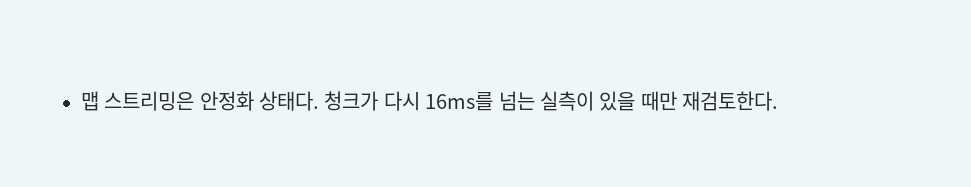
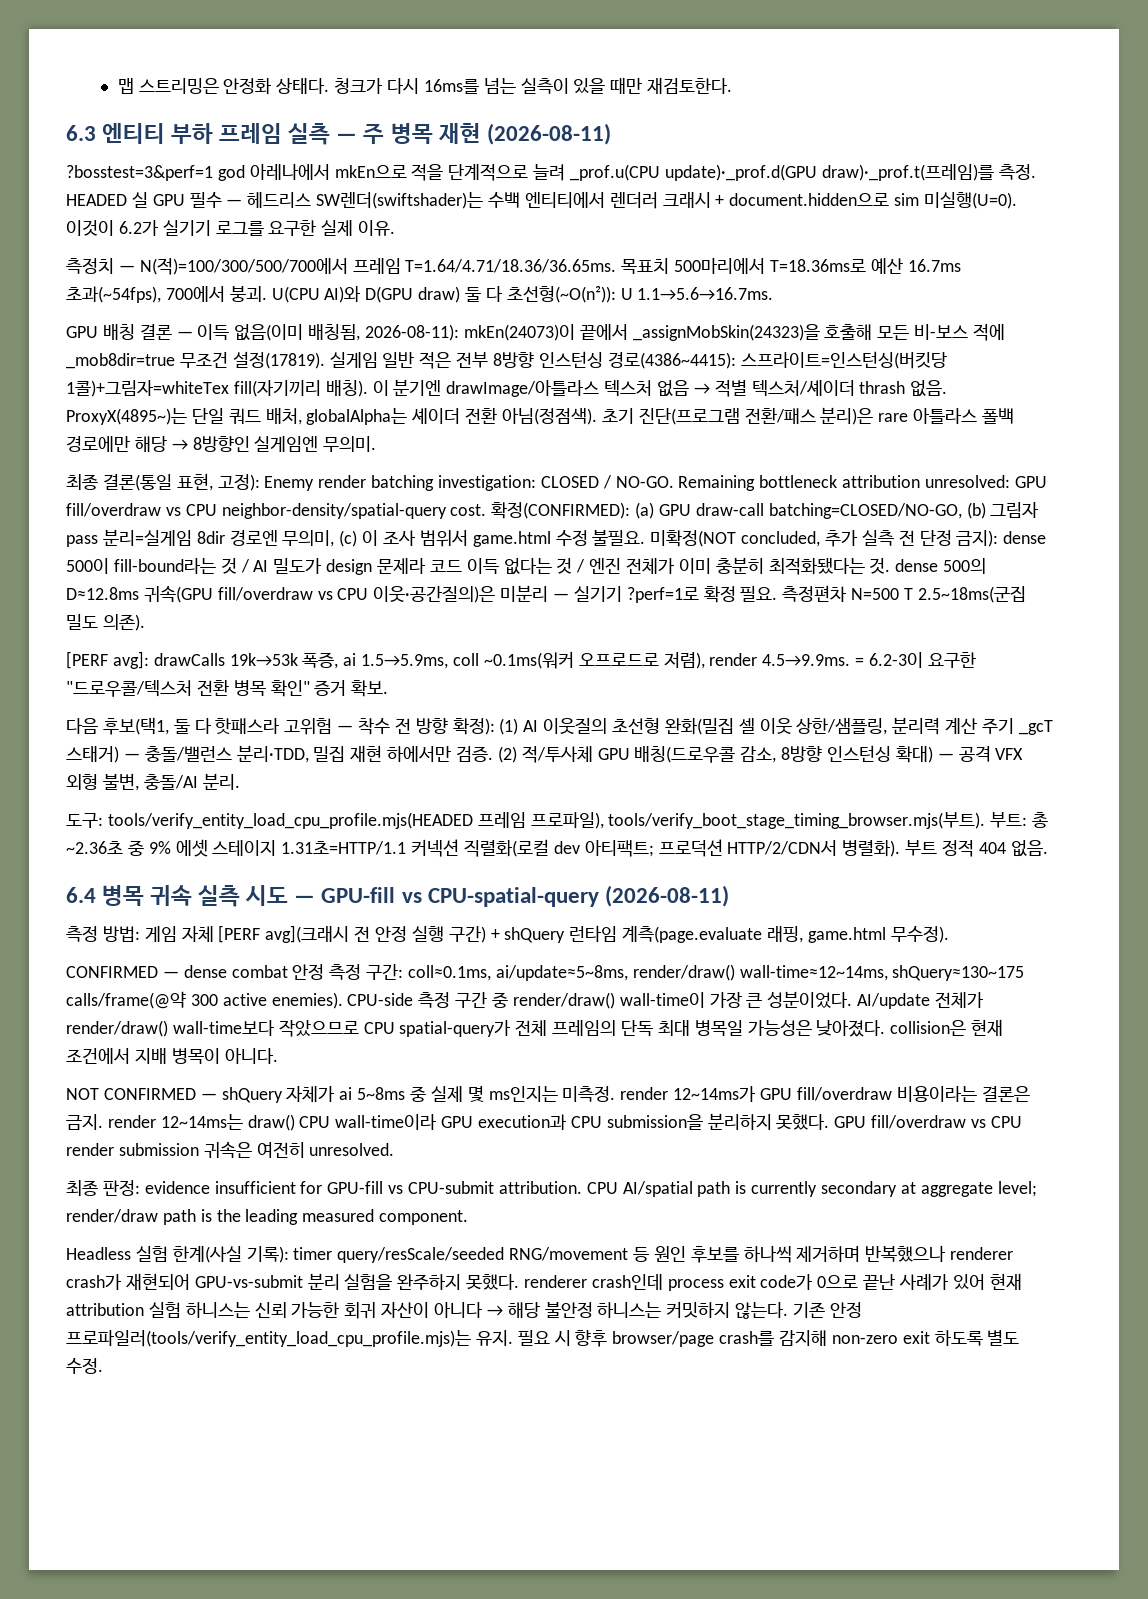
+ 6.3 엔티티 부하 프레임 실측 — 주 병목 재현 (2026-08-11)
+ ?bosstest=3&perf=1 god 아레나에서 mkEn으로 적을 단계적으로 늘려 _prof.u(CPU update)·_prof.d(GPU draw)·_prof.t(프레임)를 측정. HEADED 실 GPU 필수 — 헤드리스 SW렌더(swiftshader)는 수백 엔티티에서 렌더러 크래시 + document.hidden으로 sim 미실행(U=0). 이것이 6.2가 실기기 로그를 요구한 실제 이유.
+ 측정치 — N(적)=100/300/500/700에서 프레임 T=1.64/4.71/18.36/36.65ms. 목표치 500마리에서 T=18.36ms로 예산 16.7ms 초과(~54fps), 700에서 붕괴. U(CPU AI)와 D(GPU draw) 둘 다 초선형(~O(n²)): U 1.1→5.6→16.7ms.
+ GPU 배칭 결론 — 이득 없음(이미 배칭됨, 2026-08-11): mkEn(24073)이 끝에서 _assignMobSkin(24323)을 호출해 모든 비-보스 적에 _mob8dir=true 무조건 설정(17819). 실게임 일반 적은 전부 8방향 인스턴싱 경로(4386~4415): 스프라이트=인스턴싱(버킷당 1콜)+그림자=whiteTex fill(자기끼리 배칭). 이 분기엔 drawImage/아틀라스 텍스처 없음 → 적별 텍스처/셰이더 thrash 없음. ProxyX(4895~)는 단일 쿼드 배처, globalAlpha는 셰이더 전환 아님(정점색). 초기 진단(프로그램 전환/패스 분리)은 rare 아틀라스 폴백 경로에만 해당 → 8방향인 실게임엔 무의미.
+ 최종 결론(통일 표현, 고정): Enemy render batching investigation: CLOSED / NO-GO. Remaining bottleneck attribution unresolved: GPU fill/overdraw vs CPU neighbor-density/spatial-query cost. 확정(CONFIRMED): (a) GPU draw-call batching=CLOSED/NO-GO, (b) 그림자 pass 분리=실게임 8dir 경로엔 무의미, (c) 이 조사 범위서 game.html 수정 불필요. 미확정(NOT concluded, 추가 실측 전 단정 금지): dense 500이 fill-bound라는 것 / AI 밀도가 design 문제라 코드 이득 없다는 것 / 엔진 전체가 이미 충분히 최적화됐다는 것. dense 500의 D≈12.8ms 귀속(GPU fill/overdraw vs CPU 이웃·공간질의)은 미분리 — 실기기 ?perf=1로 확정 필요. 측정편차 N=500 T 2.5~18ms(군집 밀도 의존).
+ [PERF avg]: drawCalls 19k→53k 폭증, ai 1.5→5.9ms, coll ~0.1ms(워커 오프로드로 저렴), render 4.5→9.9ms. = 6.2-3이 요구한 "드로우콜/텍스처 전환 병목 확인" 증거 확보.
+ 다음 후보(택1, 둘 다 핫패스라 고위험 — 착수 전 방향 확정): (1) AI 이웃질의 초선형 완화(밀집 셀 이웃 상한/샘플링, 분리력 계산 주기 _gcT 스태거) — 충돌/밸런스 분리·TDD, 밀집 재현 하에서만 검증. (2) 적/투사체 GPU 배칭(드로우콜 감소, 8방향 인스턴싱 확대) — 공격 VFX 외형 불변, 충돌/AI 분리.
+ 도구: tools/verify_entity_load_cpu_profile.mjs(HEADED 프레임 프로파일), tools/verify_boot_stage_timing_browser.mjs(부트). 부트: 총 ~2.36초 중 9% 에셋 스테이지 1.31초=HTTP/1.1 커넥션 직렬화(로컬 dev 아티팩트; 프로덕션 HTTP/2/CDN서 병렬화). 부트 정적 404 없음.
+ 6.4 병목 귀속 실측 시도 — GPU-fill vs CPU-spatial-query (2026-08-11)
+ 측정 방법: 게임 자체 [PERF avg](크래시 전 안정 실행 구간) + shQuery 런타임 계측(page.evaluate 래핑, game.html 무수정).
+ CONFIRMED — dense combat 안정 측정 구간: coll≈0.1ms, ai/update≈5~8ms, render/draw() wall-time≈12~14ms, shQuery≈130~175 calls/frame(@약 300 active enemies). CPU-side 측정 구간 중 render/draw() wall-time이 가장 큰 성분이었다. AI/update 전체가 render/draw() wall-time보다 작았으므로 CPU spatial-query가 전체 프레임의 단독 최대 병목일 가능성은 낮아졌다. collision은 현재 조건에서 지배 병목이 아니다.
+ NOT CONFIRMED — shQuery 자체가 ai 5~8ms 중 실제 몇 ms인지는 미측정. render 12~14ms가 GPU fill/overdraw 비용이라는 결론은 금지. render 12~14ms는 draw() CPU wall-time이라 GPU execution과 CPU submission을 분리하지 못했다. GPU fill/overdraw vs CPU render submission 귀속은 여전히 unresolved.
+ 최종 판정: evidence insufficient for GPU-fill vs CPU-submit attribution. CPU AI/spatial path is currently secondary at aggregate level; render/draw path is the leading measured component.
+ Headless 실험 한계(사실 기록): timer query/resScale/seeded RNG/movement 등 원인 후보를 하나씩 제거하며 반복했으나 renderer crash가 재현되어 GPU-vs-submit 분리 실험을 완주하지 못했다. renderer crash인데 process exit code가 0으로 끝난 사례가 있어 현재 attribution 실험 하니스는 신뢰 가능한 회귀 자산이 아니다 → 해당 불안정 하니스는 커밋하지 않는다. 기존 안정 프로파일러(tools/verify_entity_load_cpu_profile.mjs)는 유지. 필요 시 향후 browser/page crash를 감지해 non-zero exit 하도록 별도 수정.

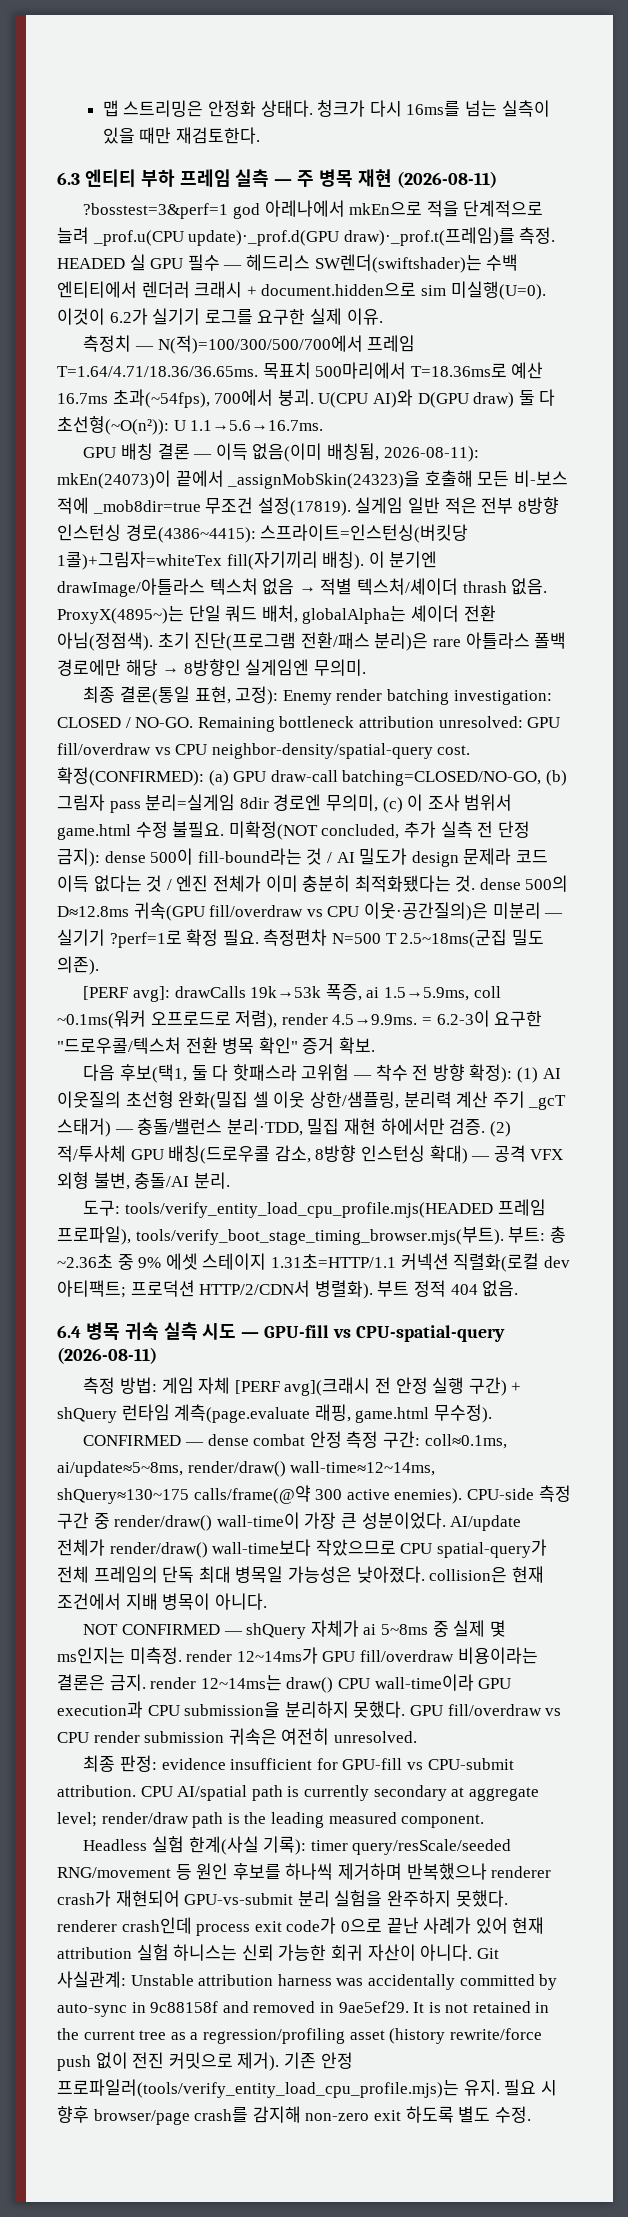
- Headless 실험 한계(사실 기록): timer query/resScale/seeded RNG/movement 등 원인 후보를 하나씩 제거하며 반복했으나 renderer crash가 재현되어 GPU-vs-submit 분리 실험을 완주하지 못했다. renderer crash인데 process exit code가 0으로 끝난 사례가 있어 현재 attribution 실험 하니스는 신뢰 가능한 회귀 자산이 아니다 → 해당 불안정 하니스는 커밋하지 않는다.
+ Headless 실험 한계(사실 기록): timer query/resScale/seeded RNG/movement 등 원인 후보를 하나씩 제거하며 반복했으나 renderer crash가 재현되어 GPU-vs-submit 분리 실험을 완주하지 못했다. renderer crash인데 process exit code가 0으로 끝난 사례가 있어 현재 attribution 실험 하니스는 신뢰 가능한 회귀 자산이 아니다. Git 사실관계: Unstable attribution harness was accidentally committed by auto-sync in 9c88158f and removed in 9ae5ef29. It is not retained in the current tree as a regression/profiling asset (history rewrite/force push 없이 전진 커밋으로 제거).

